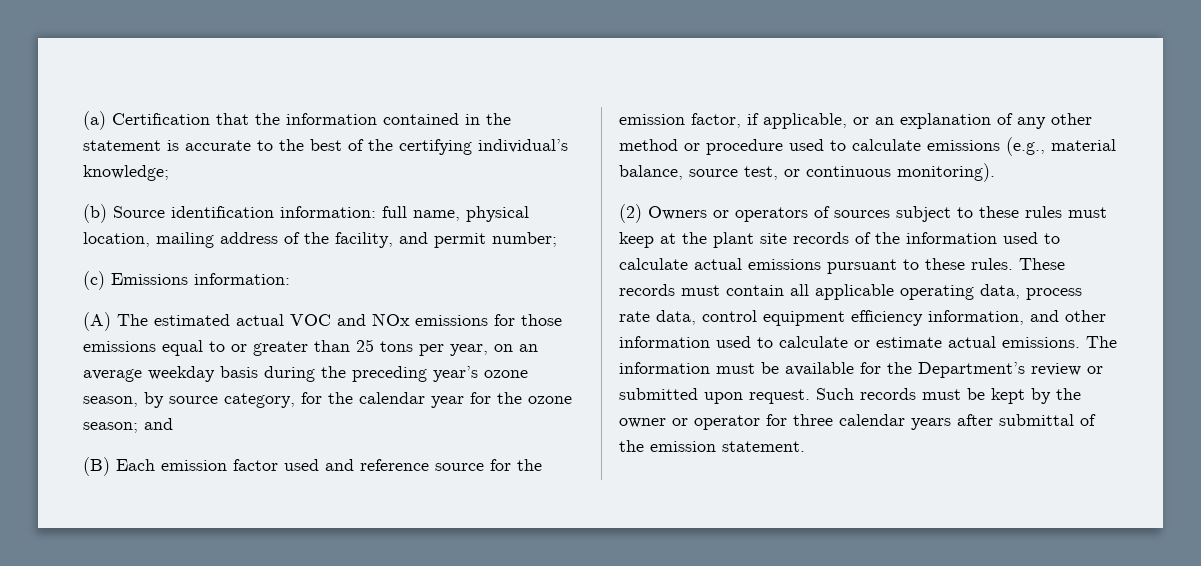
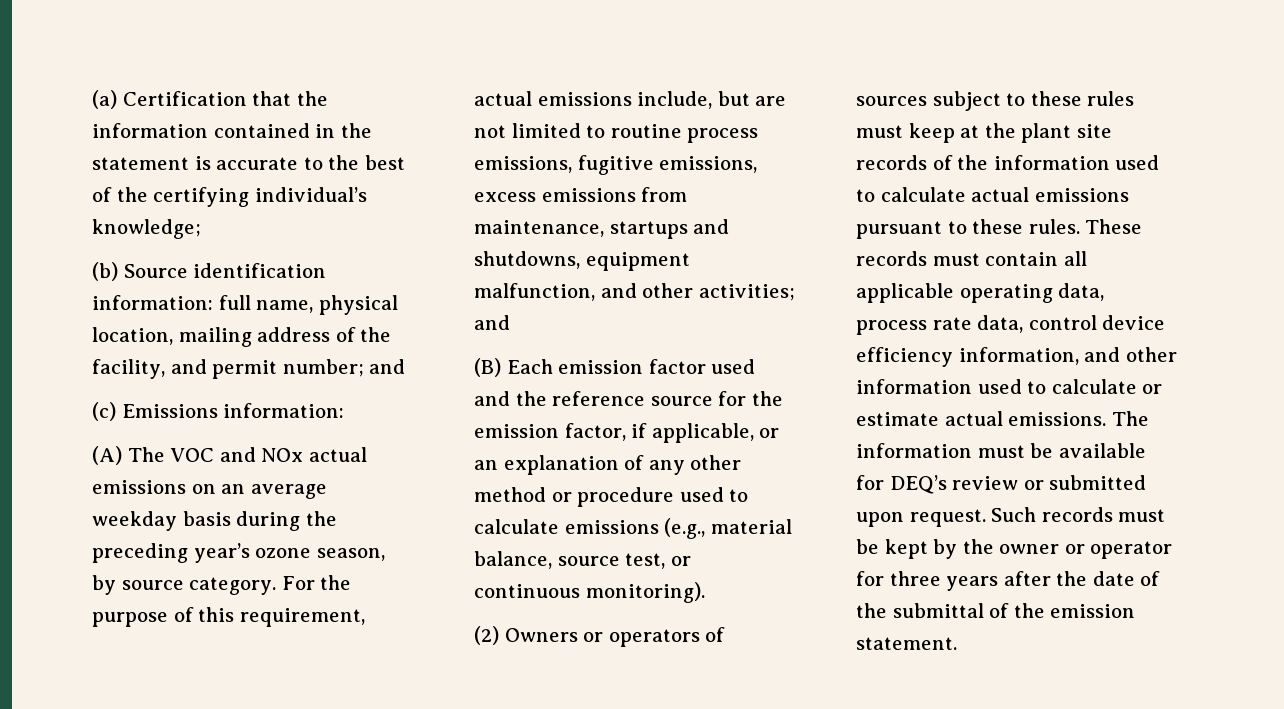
- (b) Source identification information: full name, physical location, mailing address of the facility, and permit number;
+ (b) Source identification information: full name, physical location, mailing address of the facility, and permit number; and
- (A) The estimated actual VOC and NOx emissions for those emissions equal to or greater than 25 tons per year, on an average weekday basis during the preceding year’s ozone season, by source category, for the calendar year for the ozone season; and
+ (A) The VOC and NOx actual emissions on an average weekday basis during the preceding year’s ozone season, by source category. For the purpose of this requirement, actual emissions include, but are not limited to routine process emissions, fugitive emissions, excess emissions from maintenance, startups and shutdowns, equipment malfunction, and other activities; and
- (B) Each emission factor used and reference source for the emission factor, if applicable, or an explanation of any other method or procedure used to calculate emissions (e.g., material balance, source test, or continuous monitoring).
+ (B) Each emission factor used and the reference source for the emission factor, if applicable, or an explanation of any other method or procedure used to calculate emissions (e.g., material balance, source test, or continuous monitoring).
- These records must contain all applicable operating data, process rate data, control equipment efficiency information, and other information used to calculate or estimate actual emissions.
+ These records must contain all applicable operating data, process rate data, control device efficiency information, and other information used to calculate or estimate actual emissions.
- The information must be available for the Department’s review or submitted upon request.
+ The information must be available for DEQ’s review or submitted upon request.
- Such records must be kept by the owner or operator for three calendar years after submittal of the emission statement.
+ Such records must be kept by the owner or operator for three years after the date of the submittal of the emission statement.

